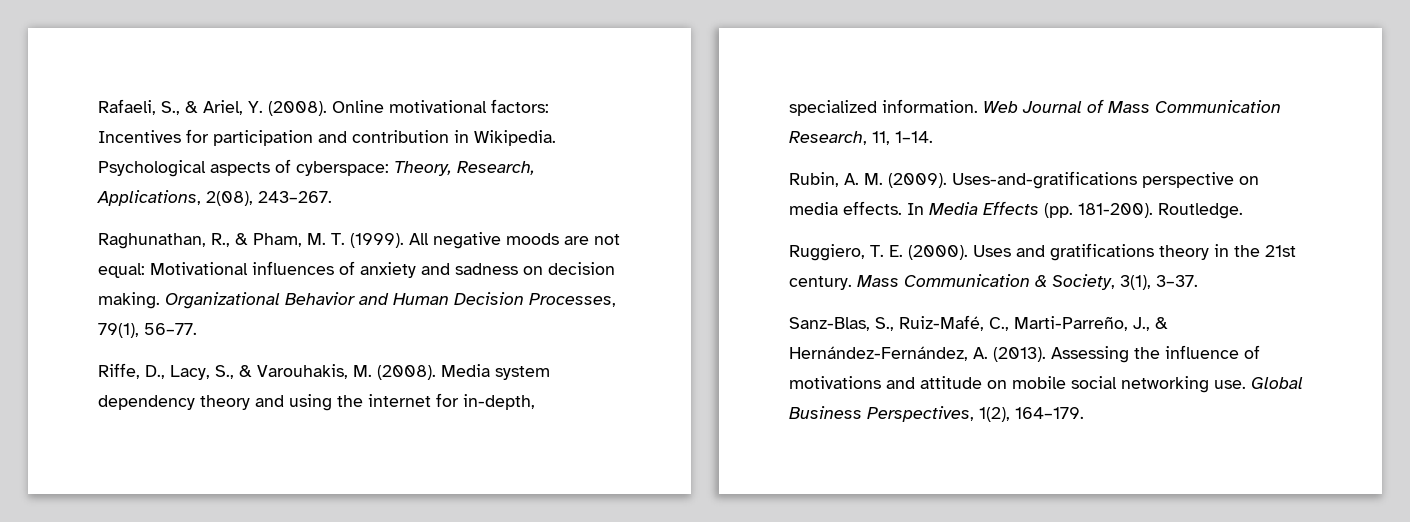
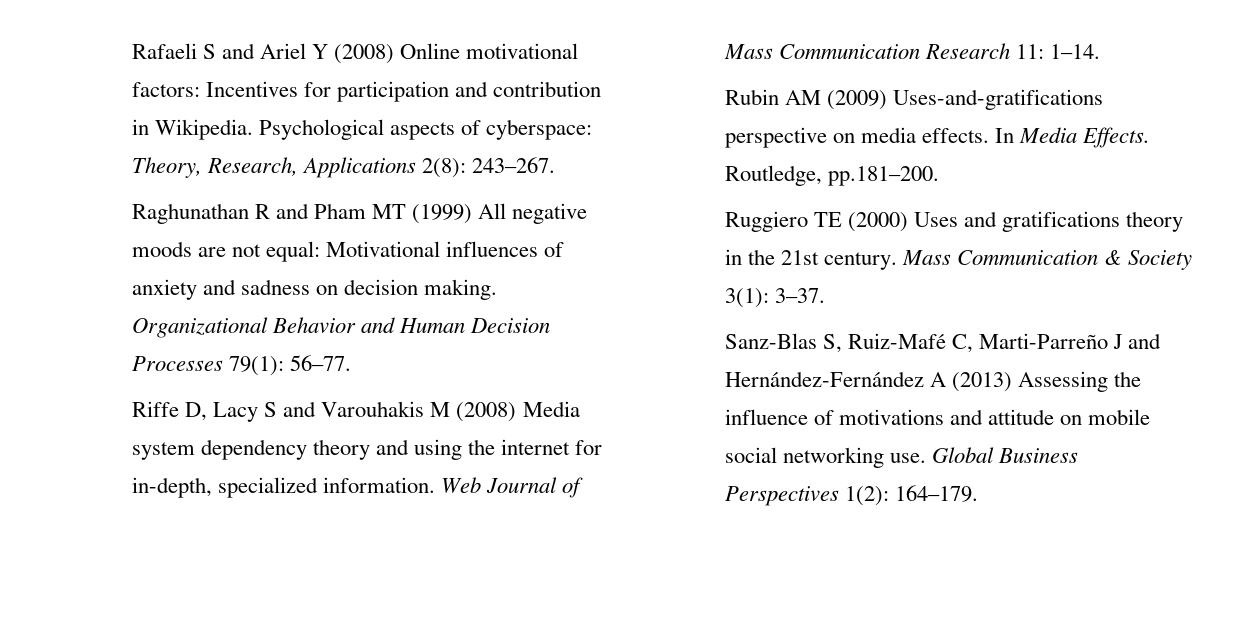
- Rafaeli, S., & Ariel, Y. (2008). Online motivational factors: Incentives for participation and contribution in Wikipedia.
+ Rafaeli S and Ariel Y (2008) Online motivational factors: Incentives for participation and contribution in Wikipedia.
- Psychological aspects of cyberspace: Theory, Research, Applications, 2(08), 243–267.
+ Psychological aspects of cyberspace: Theory, Research, Applications 2(8): 243–267.
- Raghunathan, R., & Pham, M. T. (1999). All negative moods are not equal: Motivational influences of anxiety and sadness on decision making.
+ Raghunathan R and Pham MT (1999) All negative moods are not equal: Motivational influences of anxiety and sadness on decision making.
- Organizational Behavior and Human Decision Processes, 79(1), 56–77.
+ Organizational Behavior and Human Decision Processes 79(1): 56–77.
- Riffe, D., Lacy, S., & Varouhakis, M. (2008). Media system dependency theory and using the internet for in-depth, specialized information.
+ Riffe D, Lacy S and Varouhakis M (2008) Media system dependency theory and using the internet for in-depth, specialized information.
- Web Journal of Mass Communication Research, 11, 1–14.
+ Web Journal of Mass Communication Research 11: 1–14.
- Rubin, A. M. (2009). Uses-and-gratifications perspective on media effects.
+ Rubin AM (2009) Uses-and-gratifications perspective on media effects.
- In Media Effects (pp. 181-200). Routledge.
- Ruggiero, T. E. (2000). Uses and gratifications theory in the 21st century.
+ In Media Effects. Routledge, pp.181–200.
+ Ruggiero TE (2000) Uses and gratifications theory in the 21st century.
- Mass Communication & Society, 3(1), 3–37.
+ Mass Communication & Society 3(1): 3–37.
- Sanz-Blas, S., Ruiz-Mafé, C., Marti-Parreño, J., & Hernández-Fernández, A. (2013). Assessing the influence of motivations and attitude on mobile social networking use.
+ Sanz-Blas S, Ruiz-Mafé C, Marti-Parreño J and Hernández-Fernández A (2013) Assessing the influence of motivations and attitude on mobile social networking use.
- Global Business Perspectives, 1(2), 164–179.
+ Global Business Perspectives 1(2): 164–179.

